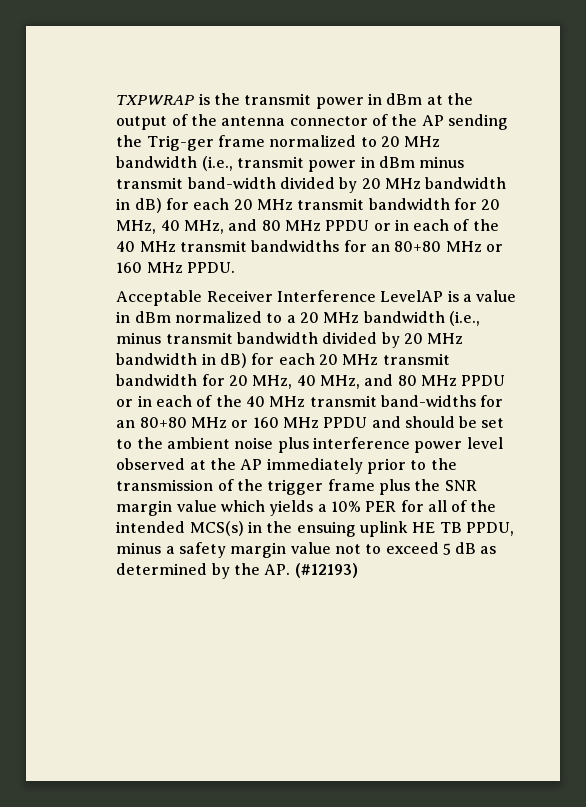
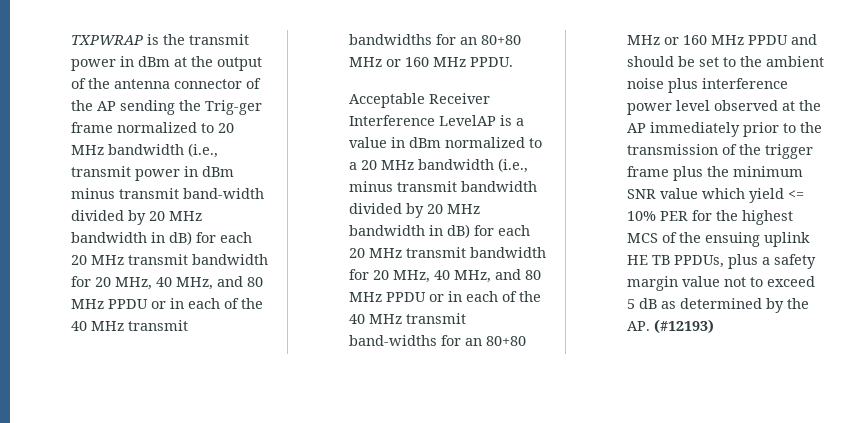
- Acceptable Receiver Interference LevelAP is a value in dBm normalized to a 20 MHz bandwidth (i.e., minus transmit bandwidth divided by 20 MHz bandwidth in dB) for each 20 MHz transmit bandwidth for 20 MHz, 40 MHz, and 80 MHz PPDU or in each of the 40 MHz transmit band-widths for an 80+80 MHz or 160 MHz PPDU and should be set to the ambient noise plus interference power level observed at the AP immediately prior to the transmission of the trigger frame plus the SNR margin value which yields a 10% PER for all of the intended MCS(s) in the ensuing uplink HE TB PPDU, minus a safety margin value not to exceed 5 dB as determined by the AP. (#12193)
+ Acceptable Receiver Interference LevelAP is a value in dBm normalized to a 20 MHz bandwidth (i.e., minus transmit bandwidth divided by 20 MHz bandwidth in dB) for each 20 MHz transmit bandwidth for 20 MHz, 40 MHz, and 80 MHz PPDU or in each of the 40 MHz transmit band-widths for an 80+80 MHz or 160 MHz PPDU and should be set to the ambient noise plus interference power level observed at the AP immediately prior to the transmission of the trigger frame plus the minimum SNR value which yield <= 10% PER for the highest MCS of the ensuing uplink HE TB PPDUs, plus a safety margin value not to exceed 5 dB as determined by the AP. (#12193)

